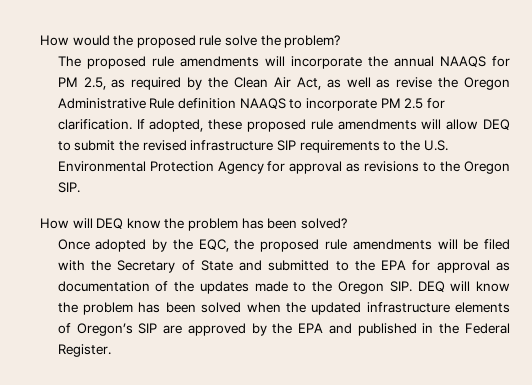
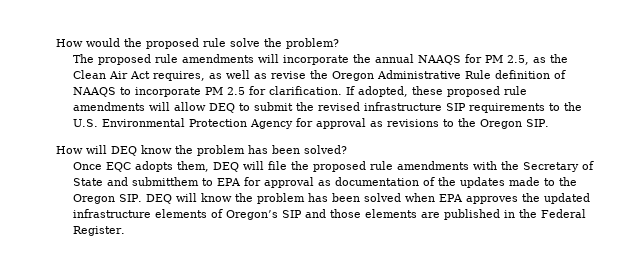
- The proposed rule amendments will incorporate the annual NAAQS for PM 2.5, as required by the Clean Air Act, as well as revise the Oregon Administrative Rule definition NAAQS to incorporate PM 2.5 for clarification.
+ The proposed rule amendments will incorporate the annual NAAQS for PM 2.5, as the Clean Air Act requires, as well as revise the Oregon Administrative Rule definition of NAAQS to incorporate PM 2.5 for clarification.
- Once adopted by the EQC, the proposed rule amendments will be filed with the Secretary of State and submitted to the EPA for approval as documentation of the updates made to the Oregon SIP. DEQ will know the problem has been solved when the updated infrastructure elements of Oregon’s SIP are approved by the EPA and published in the Federal Register.
+ Once EQC adopts them, DEQ will file the proposed rule amendments with the Secretary of State and submitthem to EPA for approval as documentation of the updates made to the Oregon SIP. DEQ will know the problem has been solved when EPA approves the updated infrastructure elements of Oregon’s SIP and those elements are published in the Federal Register.

